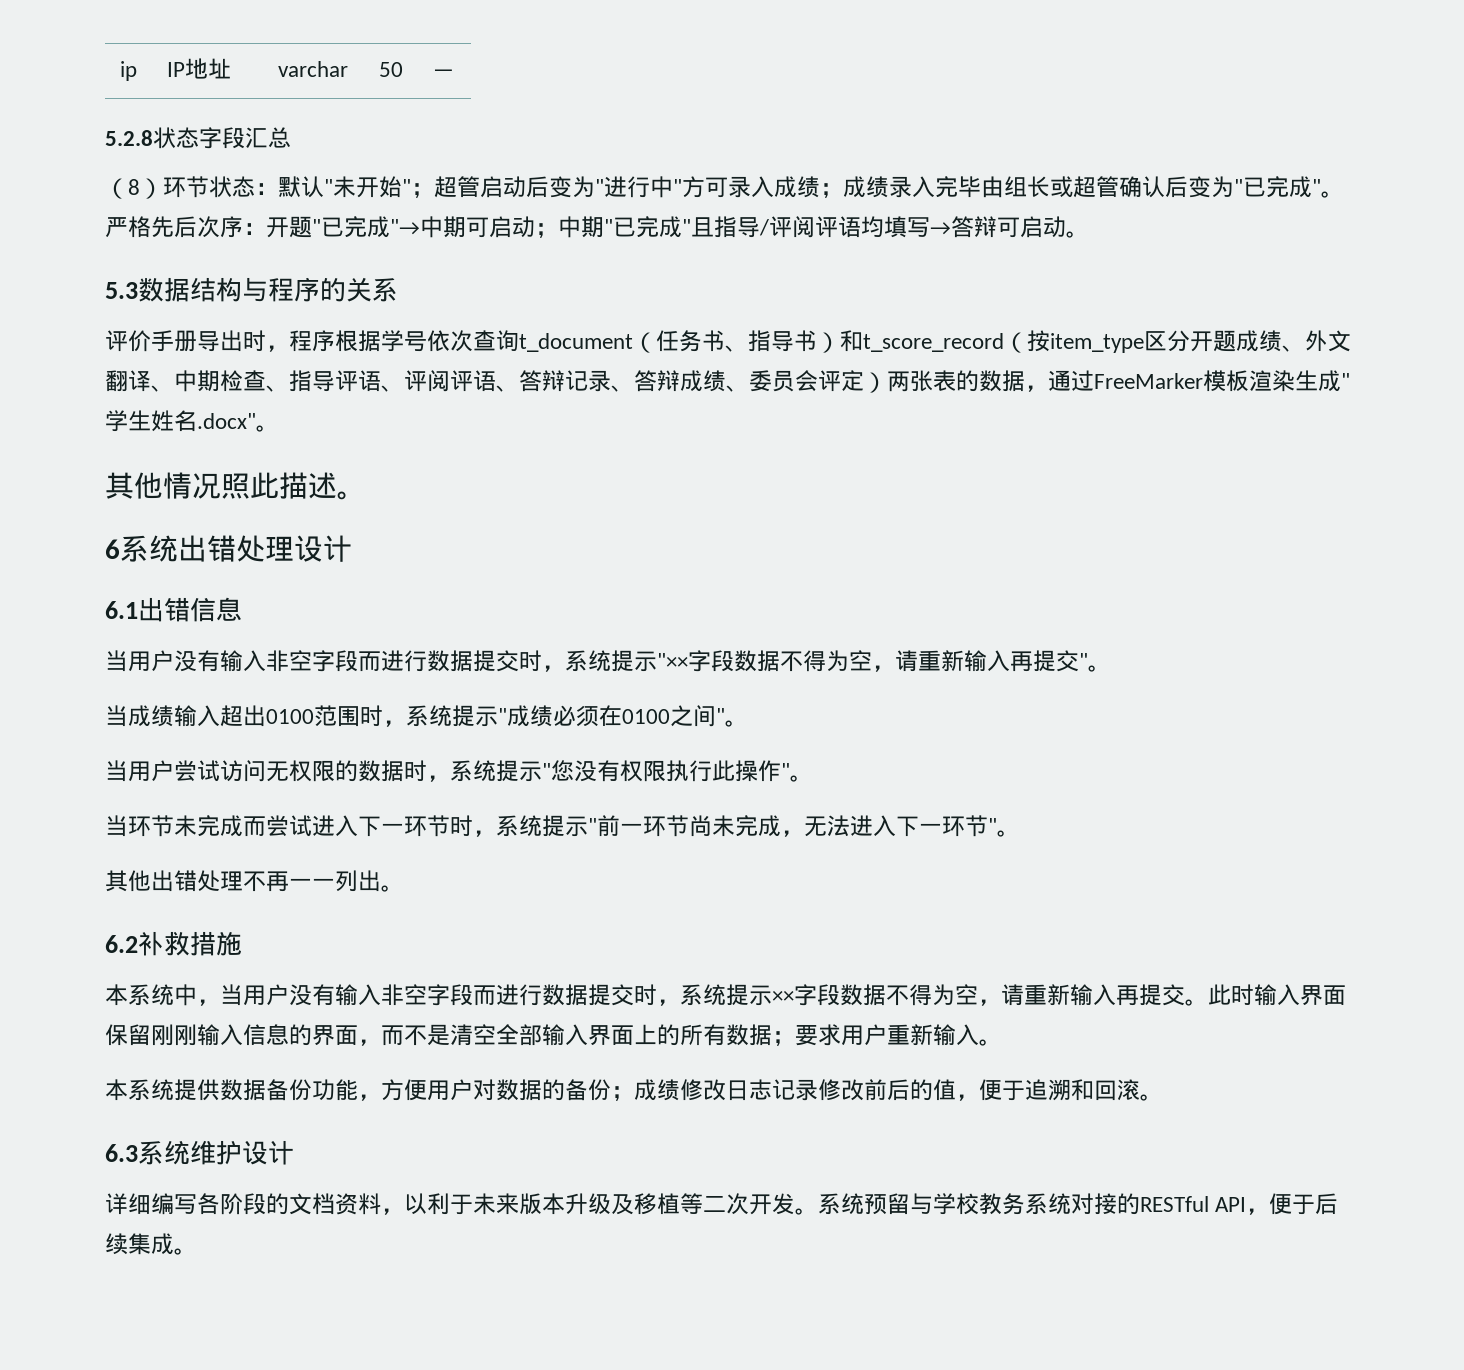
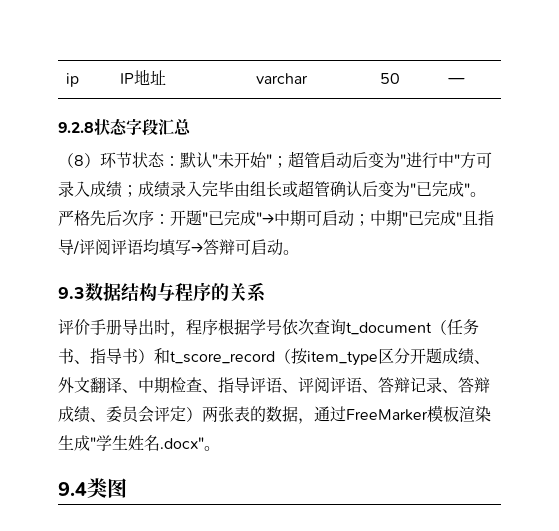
- 5.2.8状态字段汇总
+ 9.2.8状态字段汇总
- 5.3数据结构与程序的关系
+ 9.3数据结构与程序的关系
- 其他情况照此描述。
- 6系统出错处理设计
- 6.1出错信息
- 当用户没有输入非空字段而进行数据提交时，系统提示"××字段数据不得为空，请重新输入再提交"。
- 当成绩输入超出0100范围时，系统提示"成绩必须在0100之间"。
- 当用户尝试访问无权限的数据时，系统提示"您没有权限执行此操作"。
- 当环节未完成而尝试进入下一环节时，系统提示"前一环节尚未完成，无法进入下一环节"。
- 其他出错处理不再一一列出。
- 6.2补救措施
- 本系统中，当用户没有输入非空字段而进行数据提交时，系统提示××字段数据不得为空，请重新输入再提交。此时输入界面保留刚刚输入信息的界面，而不是清空全部输入界面上的所有数据；要求用户重新输入。
- 本系统提供数据备份功能，方便用户对数据的备份；成绩修改日志记录修改前后的值，便于追溯和回滚。
- 6.3系统维护设计
- 详细编写各阶段的文档资料，以利于未来版本升级及移植等二次开发。系统预留与学校教务系统对接的RESTful API，便于后续集成。
+ 9.4类图

